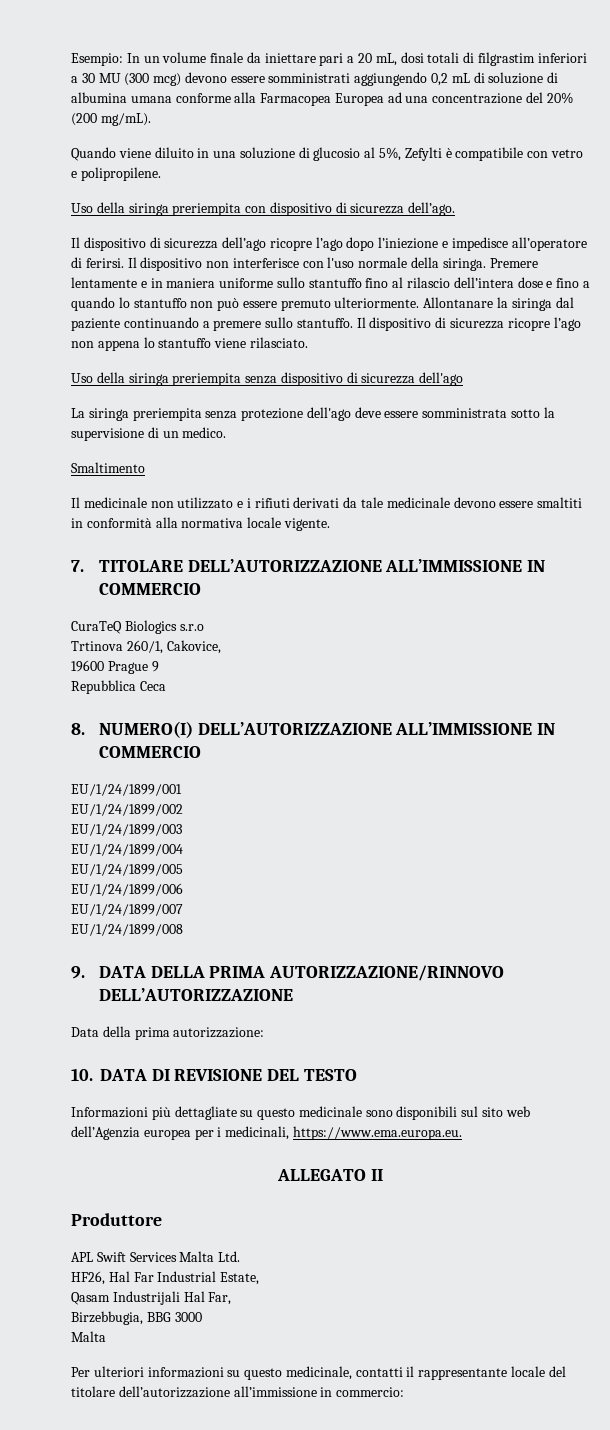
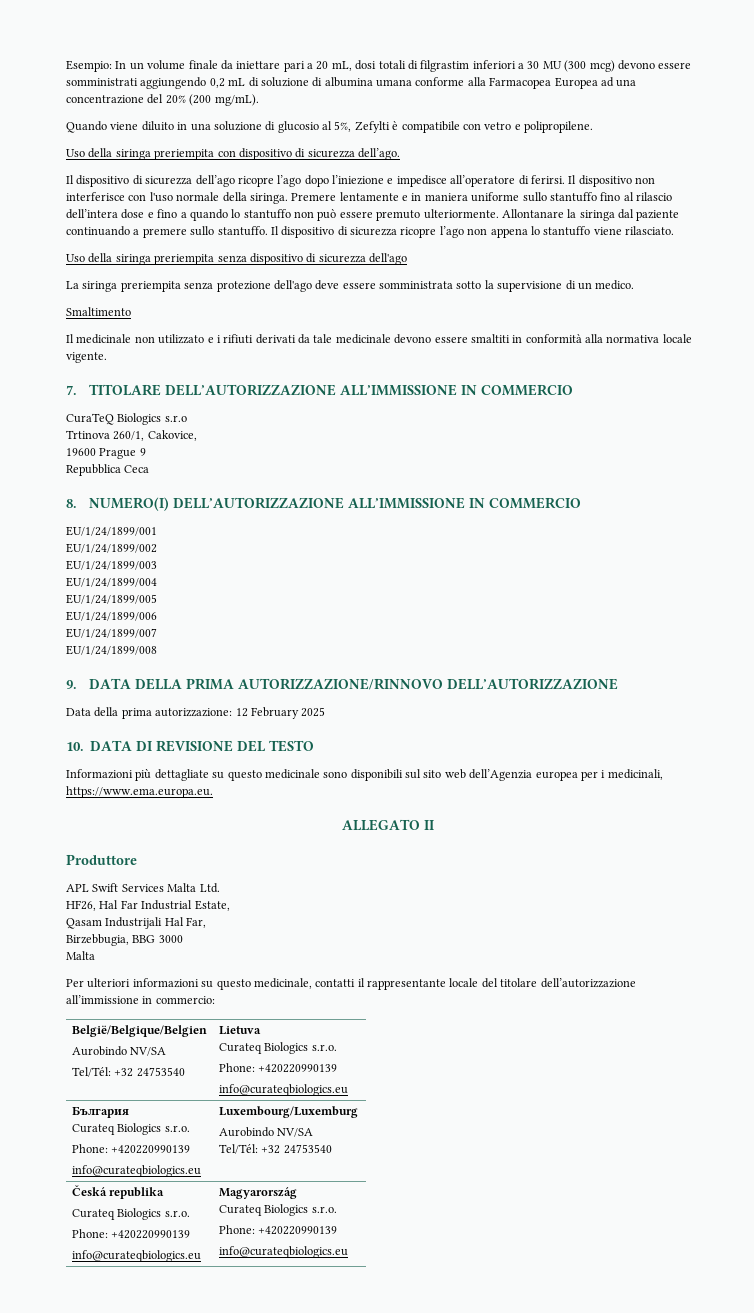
- Data della prima autorizzazione:
+ Data della prima autorizzazione: 12 February 2025
+ België/Belgique/Belgien
+ Aurobindo NV/SA
+ Tel/Tél: +32 24753540 | Lietuva
+ Curateq Biologics s.r.o.
+ Phone: +420220990139
+ info@curateqbiologics.eu
+ България
+ Curateq Biologics s.r.o.
+ Phone: +420220990139
+ info@curateqbiologics.eu | Luxembourg/Luxemburg
+ Aurobindo NV/SA
+ Tel/Tél: +32 24753540
+ Česká republika
+ Curateq Biologics s.r.o.
+ Phone: +420220990139
+ info@curateqbiologics.eu | Magyarország
+ Curateq Biologics s.r.o.
+ Phone: +420220990139
+ info@curateqbiologics.eu

